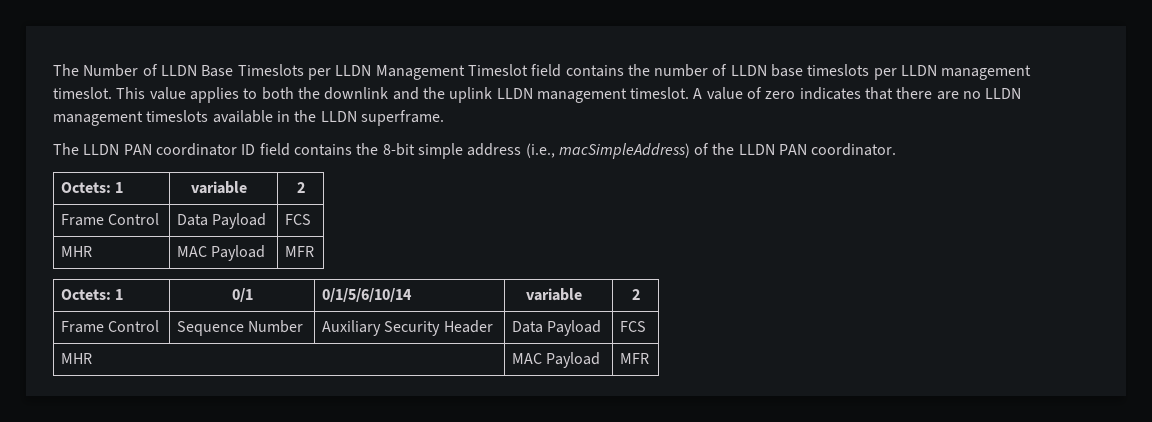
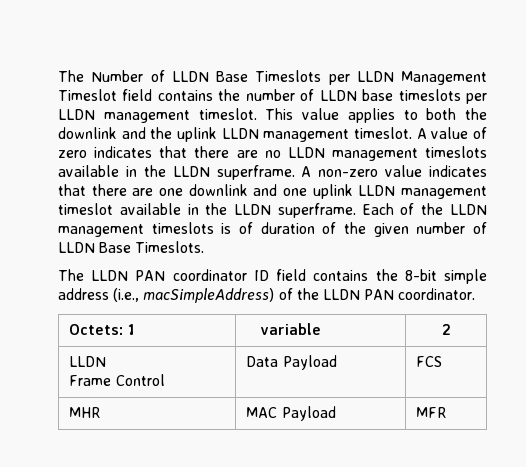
+ A non-zero value indicates that there are one downlink and one uplink LLDN management timeslot available in the LLDN superframe. Each of the LLDN management timeslots is of duration of the given number of LLDN Base Timeslots.
  Octets: 1 | variable | 2
+ LLDN
- Octets: 1 | 0/1 | 0/1/5/6/10/14 | variable | 2
- Frame Control | Sequence Number | Auxiliary Security Header | Data Payload | FCS
- MHR | MAC Payload | MFR

